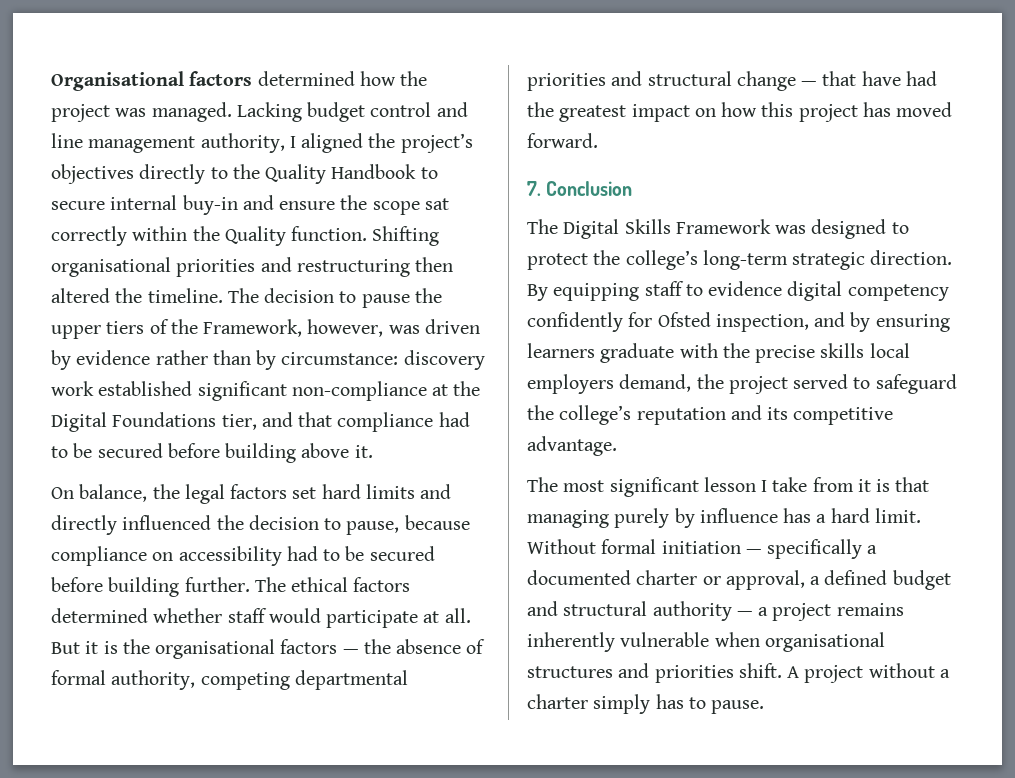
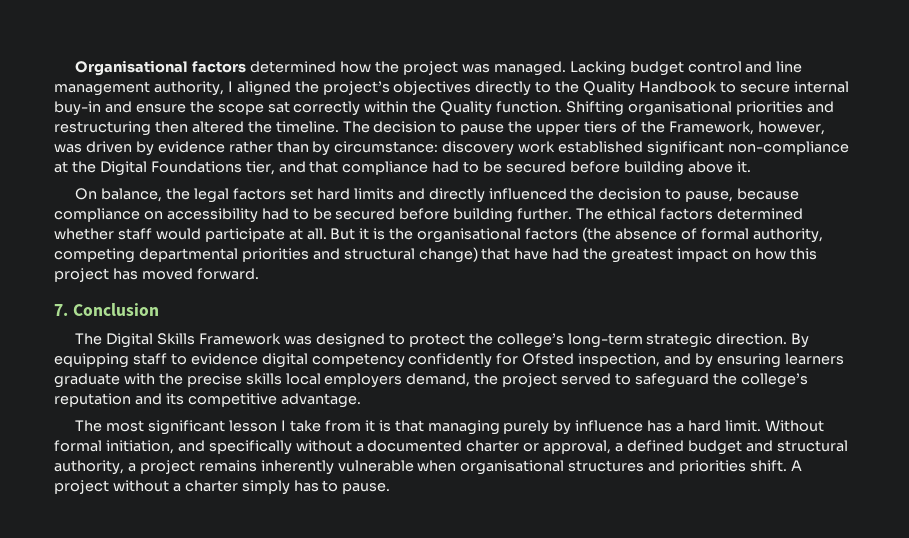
- But it is the organisational factors — the absence of formal authority, competing departmental priorities and structural change — that have had the greatest impact on how this project has moved forward.
+ But it is the organisational factors (the absence of formal authority, competing departmental priorities and structural change) that have had the greatest impact on how this project has moved forward.
- Without formal initiation — specifically a documented charter or approval, a defined budget and structural authority — a project remains inherently vulnerable when organisational structures and priorities shift.
+ Without formal initiation, and specifically without a documented charter or approval, a defined budget and structural authority, a project remains inherently vulnerable when organisational structures and priorities shift.

